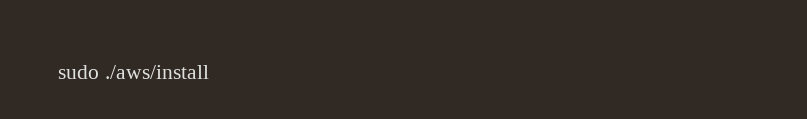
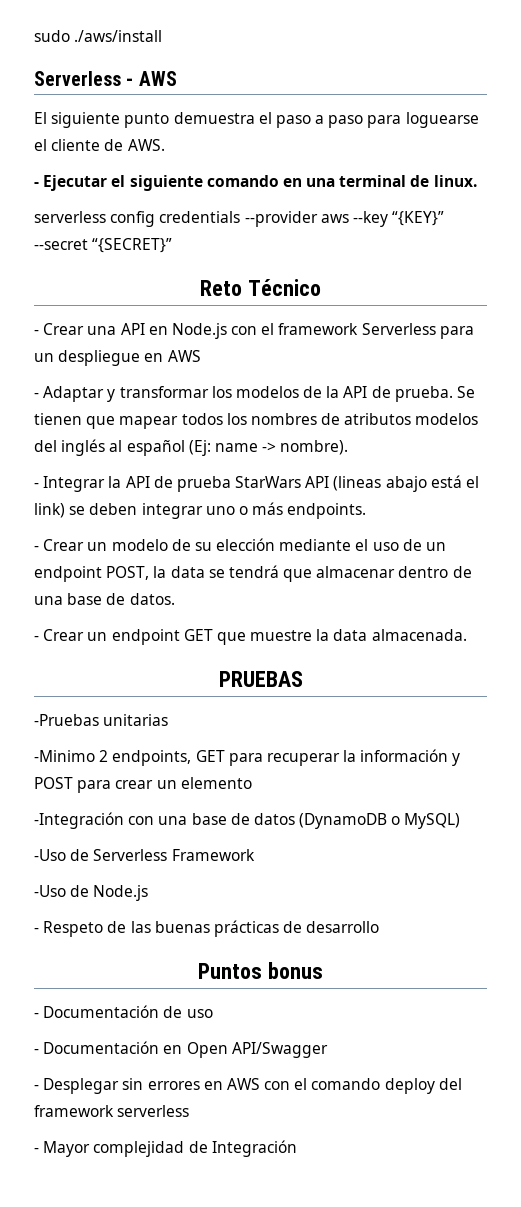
+ Serverless - AWS
+ El siguiente punto demuestra el paso a paso para loguearse el cliente de AWS.
+ - Ejecutar el siguiente comando en una terminal de linux.
+ serverless config credentials --provider aws --key “{KEY}” --secret “{SECRET}”
+ Reto Técnico
+ - Crear una API en Node.js con el framework Serverless para un despliegue en AWS
+ - Adaptar y transformar los modelos de la API de prueba. Se tienen que mapear todos los nombres de atributos modelos del inglés al español (Ej: name -> nombre).
+ - Integrar la API de prueba StarWars API (lineas abajo está el link) se deben integrar uno o más endpoints.
+ - Crear un modelo de su elección mediante el uso de un endpoint POST, la data se tendrá que almacenar dentro de una base de datos.
+ - Crear un endpoint GET que muestre la data almacenada.
+ PRUEBAS
+ -Pruebas unitarias
+ -Minimo 2 endpoints, GET para recuperar la información y POST para crear un elemento
+ -Integración con una base de datos (DynamoDB o MySQL)
+ -Uso de Serverless Framework
+ -Uso de Node.js
+ - Respeto de las buenas prácticas de desarrollo
+ Puntos bonus
+ - Documentación de uso
+ - Documentación en Open API/Swagger
+ - Desplegar sin errores en AWS con el comando deploy del framework serverless
+ - Mayor complejidad de Integración

